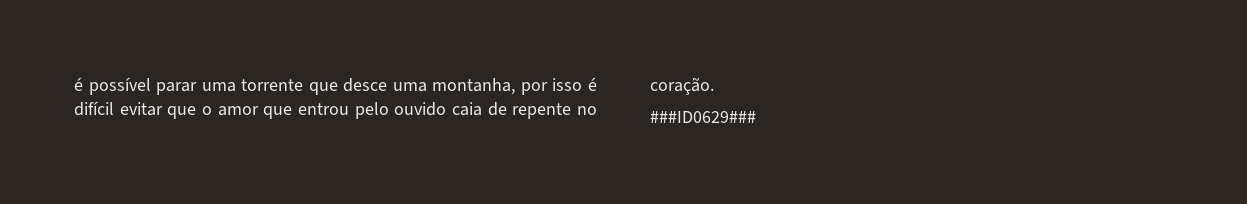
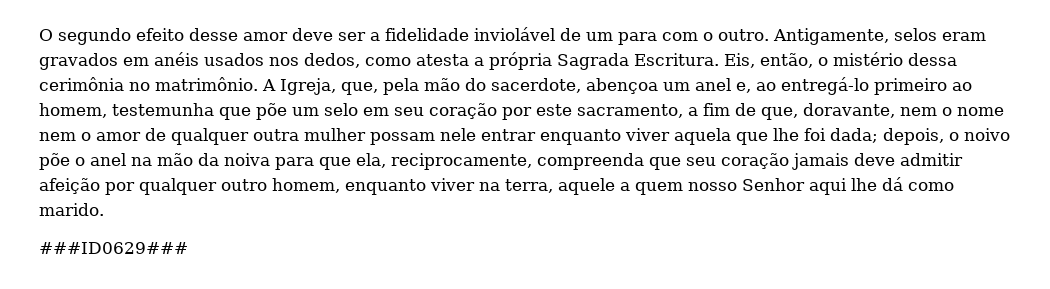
- é possível parar uma torrente que desce uma montanha, por isso é difícil evitar que o amor que entrou pelo ouvido caia de repente no coração.
+ O segundo efeito desse amor deve ser a fidelidade inviolável de um para com o outro. Antigamente, selos eram gravados em anéis usados nos dedos, como atesta a própria Sagrada Escritura. Eis, então, o mistério dessa cerimônia no matrimônio. A Igreja, que, pela mão do sacerdote, abençoa um anel e, ao entregá-lo primeiro ao homem, testemunha que põe um selo em seu coração por este sacramento, a fim de que, doravante, nem o nome nem o amor de qualquer outra mulher possam nele entrar enquanto viver aquela que lhe foi dada; depois, o noivo põe o anel na mão da noiva para que ela, reciprocamente, compreenda que seu coração jamais deve admitir afeição por qualquer outro homem, enquanto viver na terra, aquele a quem nosso Senhor aqui lhe dá como marido.

